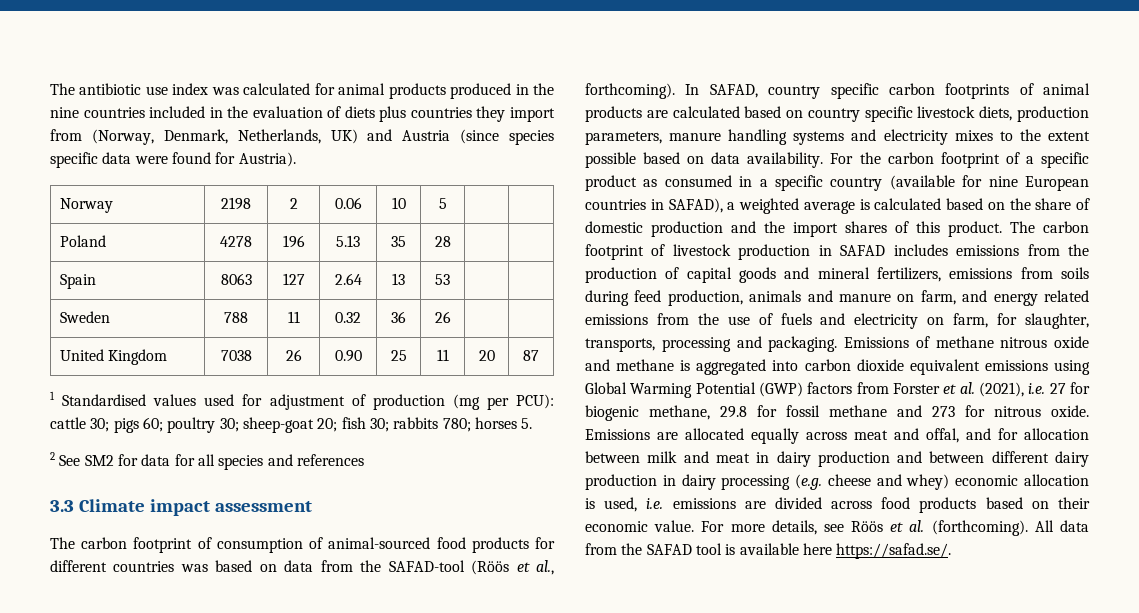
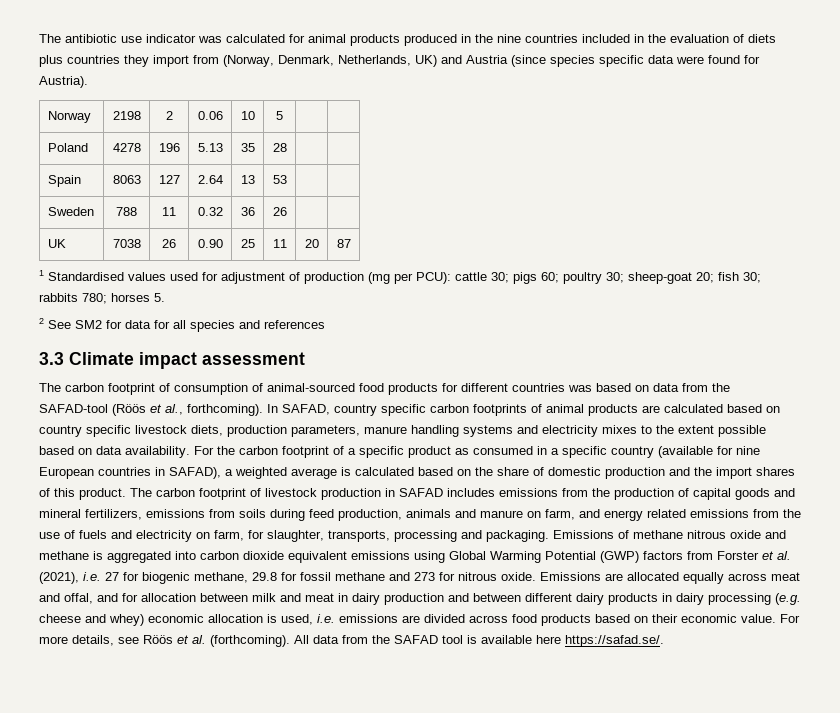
- The antibiotic use index was calculated for animal products produced in the nine countries included in the evaluation of diets plus countries they import from (Norway, Denmark, Netherlands, UK) and Austria (since species specific data were found for Austria).
+ The antibiotic use indicator was calculated for animal products produced in the nine countries included in the evaluation of diets plus countries they import from (Norway, Denmark, Netherlands, UK) and Austria (since species specific data were found for Austria).
- United Kingdom | 7038 | 26 | 0.90 | 25 | 11 | 20 | 87
+ UK | 7038 | 26 | 0.90 | 25 | 11 | 20 | 87
- Emissions are allocated equally across meat and offal, and for allocation between milk and meat in dairy production and between different dairy production in dairy processing (e.g. cheese and whey) economic allocation is used, i.e. emissions are divided across food products based on their economic value.
+ Emissions are allocated equally across meat and offal, and for allocation between milk and meat in dairy production and between different dairy products in dairy processing (e.g. cheese and whey) economic allocation is used, i.e. emissions are divided across food products based on their economic value.

